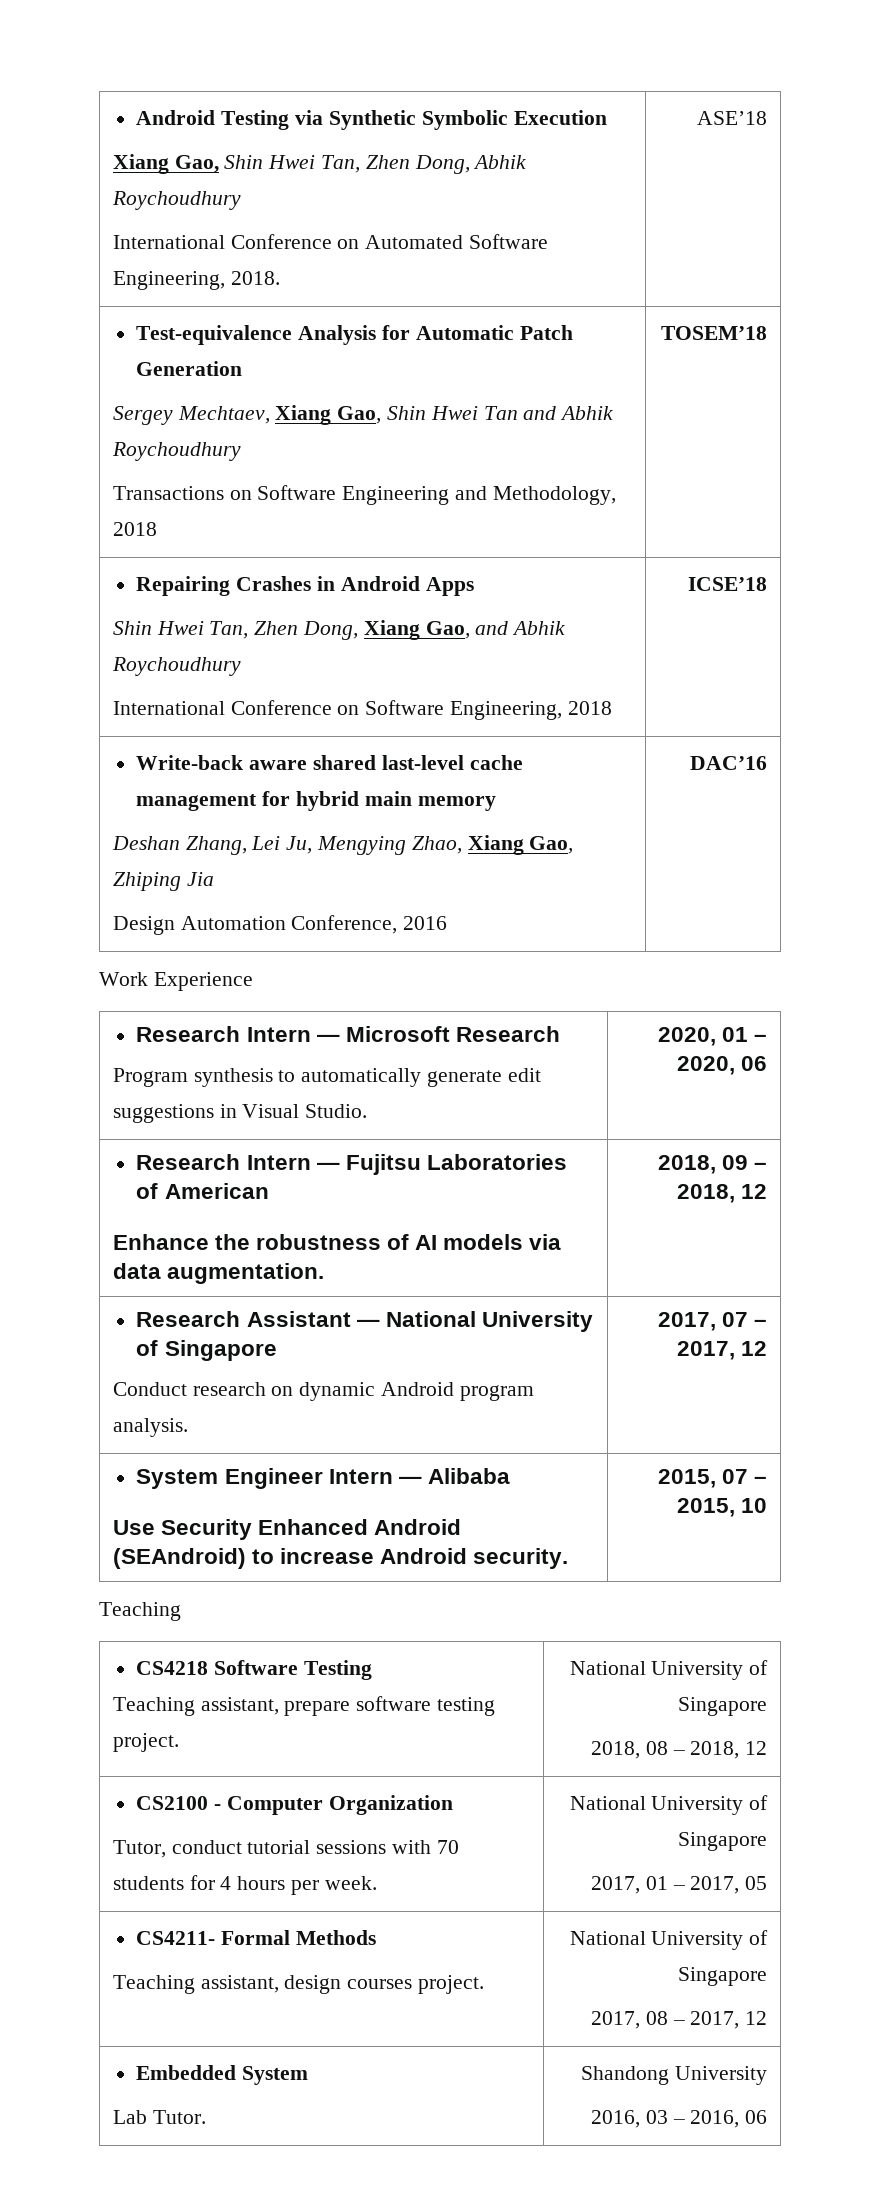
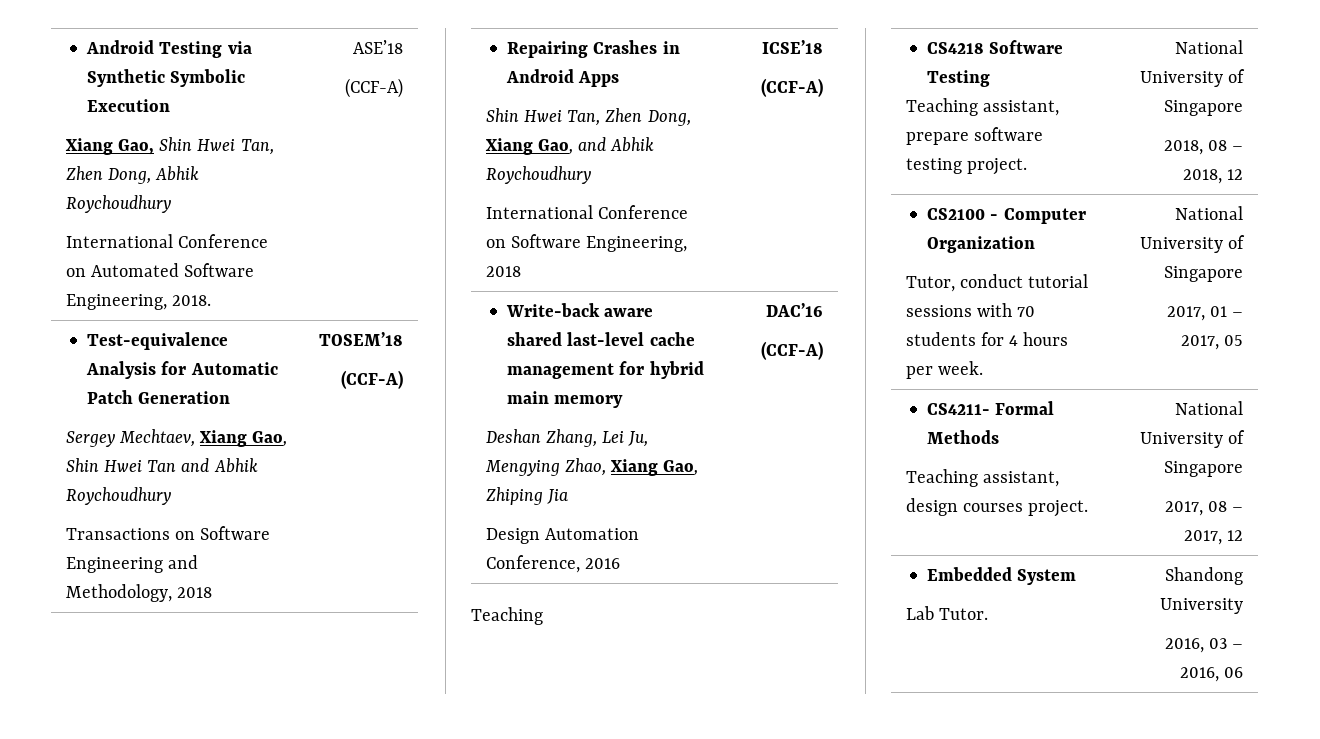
  Android Testing via Synthetic Symbolic Execution
  Xiang Gao, Shin Hwei Tan, Zhen Dong, Abhik Roychoudhury
  International Conference on Automated Software Engineering, 2018. | ASE’18
+ (CCF-A)
  Test-equivalence Analysis for Automatic Patch Generation
  Sergey Mechtaev, Xiang Gao, Shin Hwei Tan and Abhik Roychoudhury
  Transactions on Software Engineering and Methodology, 2018 | TOSEM’18
+ (CCF-A)
  Repairing Crashes in Android Apps
  Shin Hwei Tan, Zhen Dong, Xiang Gao, and Abhik Roychoudhury
  International Conference on Software Engineering, 2018 | ICSE’18
+ (CCF-A)
  Write-back aware shared last-level cache management for hybrid main memory
  Deshan Zhang, Lei Ju, Mengying Zhao, Xiang Gao, Zhiping Jia
  Design Automation Conference, 2016 | DAC’16
- Work Experience
- Research Intern — Microsoft Research
- Program synthesis to automatically generate edit suggestions in Visual Studio. | 2020, 01 – 2020, 06
- Research Intern — Fujitsu Laboratories of American
- Enhance the robustness of AI models via data augmentation. | 2018, 09 – 2018, 12
- Research Assistant — National University of Singapore
- Conduct research on dynamic Android program analysis. | 2017, 07 – 2017, 12
- System Engineer Intern — Alibaba
- Use Security Enhanced Android (SEAndroid) to increase Android security. | 2015, 07 – 2015, 10
+ (CCF-A)

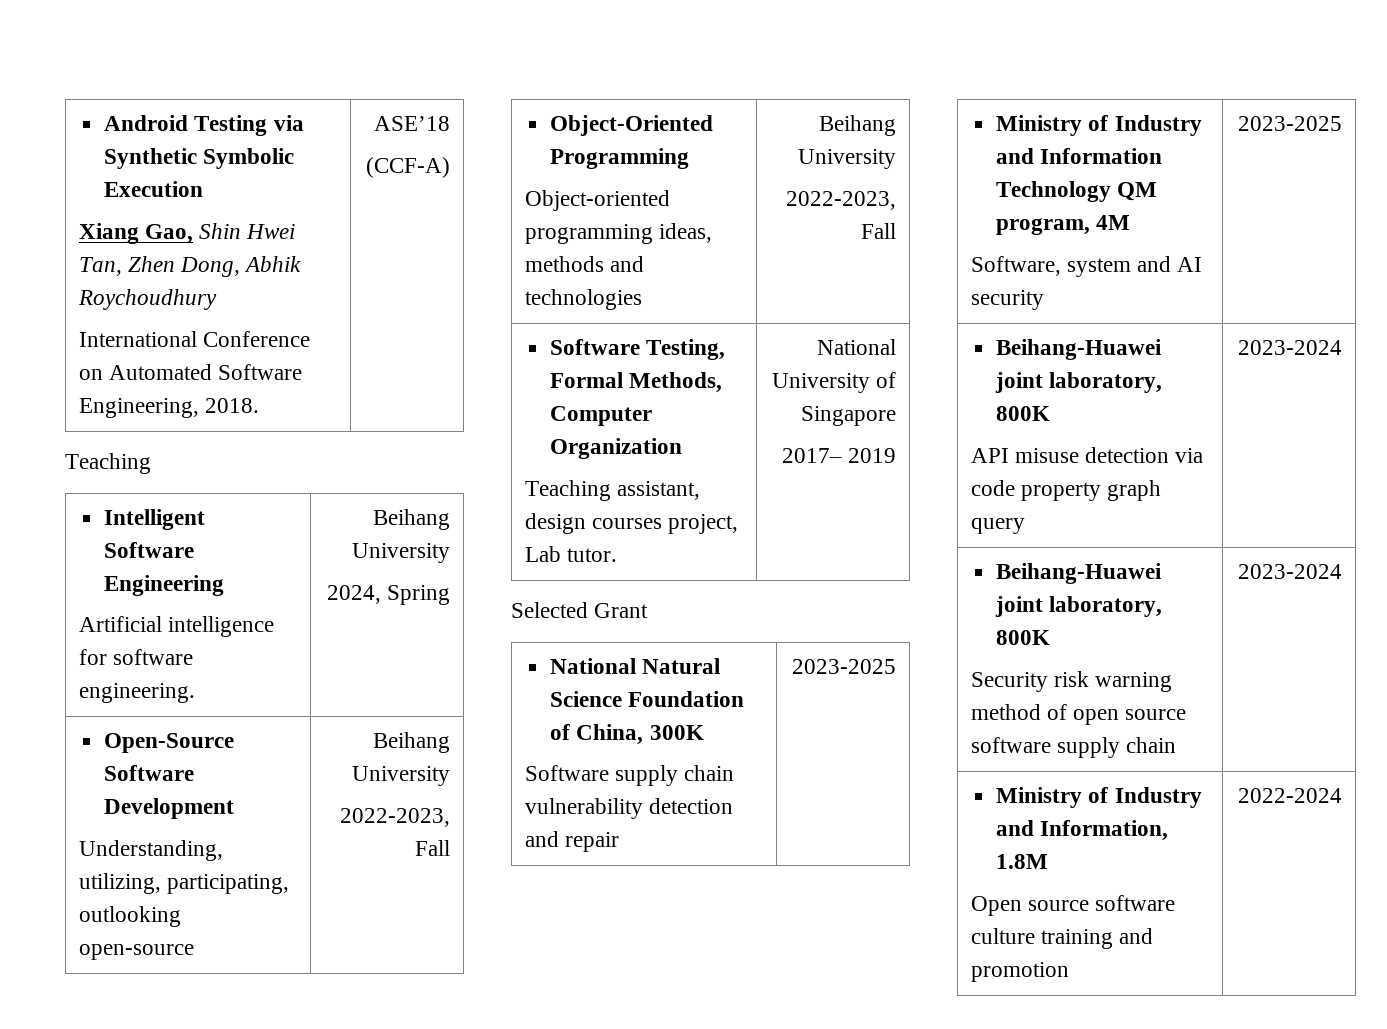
  Android Testing via Synthetic Symbolic Execution
  Xiang Gao, Shin Hwei Tan, Zhen Dong, Abhik Roychoudhury
  International Conference on Automated Software Engineering, 2018. | ASE’18
  (CCF-A)
- Test-equivalence Analysis for Automatic Patch Generation
- Sergey Mechtaev, Xiang Gao, Shin Hwei Tan and Abhik Roychoudhury
- Transactions on Software Engineering and Methodology, 2018 | TOSEM’18
- (CCF-A)
- Repairing Crashes in Android Apps
- Shin Hwei Tan, Zhen Dong, Xiang Gao, and Abhik Roychoudhury
- International Conference on Software Engineering, 2018 | ICSE’18
- (CCF-A)
- Write-back aware shared last-level cache management for hybrid main memory
- Deshan Zhang, Lei Ju, Mengying Zhao, Xiang Gao, Zhiping Jia
- Design Automation Conference, 2016 | DAC’16
- (CCF-A)
  Teaching
- CS4218 Software Testing
- Teaching assistant, prepare software testing project. | National University of Singapore
- 2018, 08 – 2018, 12
- CS2100 - Computer Organization
- Tutor, conduct tutorial sessions with 70 students for 4 hours per week. | National University of Singapore
- 2017, 01 – 2017, 05
- CS4211- Formal Methods
- Teaching assistant, design courses project. | National University of Singapore
- 2017, 08 – 2017, 12
- Embedded System
- Lab Tutor. | Shandong University
- 2016, 03 – 2016, 06
+ Intelligent Software Engineering
+ Artificial intelligence for software engineering. | Beihang University
+ 2024, Spring
+ Open-Source Software Development
+ Understanding, utilizing, participating, outlooking open-source | Beihang University
+ 2022-2023, Fall
+ Object-Oriented Programming
+ Object-oriented programming ideas, methods and technologies | Beihang University
+ 2022-2023, Fall
+ Software Testing, Formal Methods, Computer Organization
+ Teaching assistant, design courses project, Lab tutor. | National University of Singapore
+ 2017– 2019
+ Selected Grant
+ National Natural Science Foundation of China, 300K
+ Software supply chain vulnerability detection and repair | 2023-2025
+ Ministry of Industry and Information Technology QM program, 4M
+ Software, system and AI security | 2023-2025
+ Beihang-Huawei joint laboratory, 800K
+ API misuse detection via code property graph query | 2023-2024
+ Beihang-Huawei joint laboratory, 800K
+ Security risk warning method of open source software supply chain | 2023-2024
+ Ministry of Industry and Information, 1.8M
+ Open source software culture training and promotion | 2022-2024

